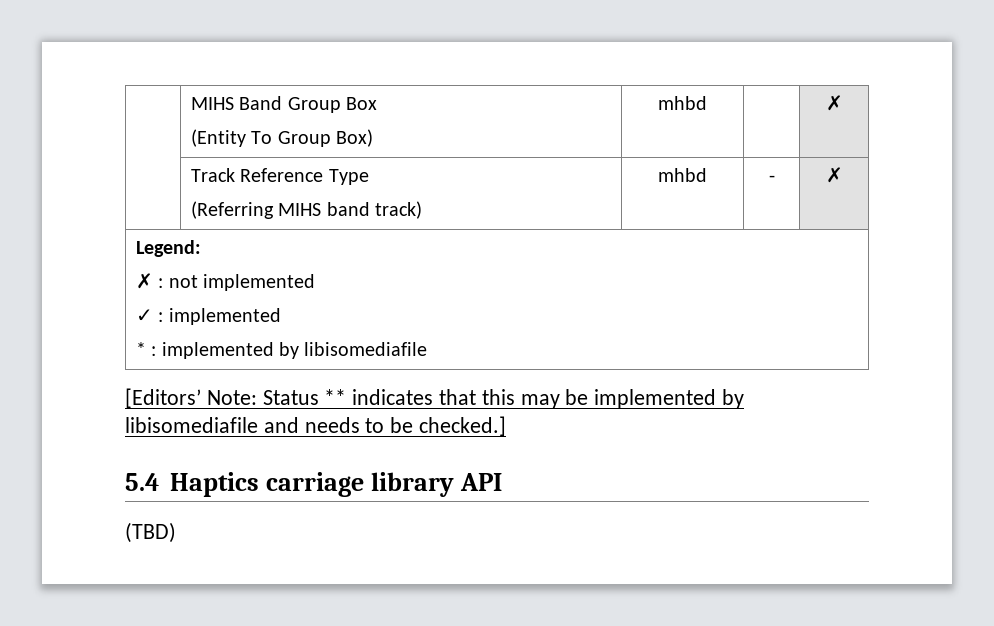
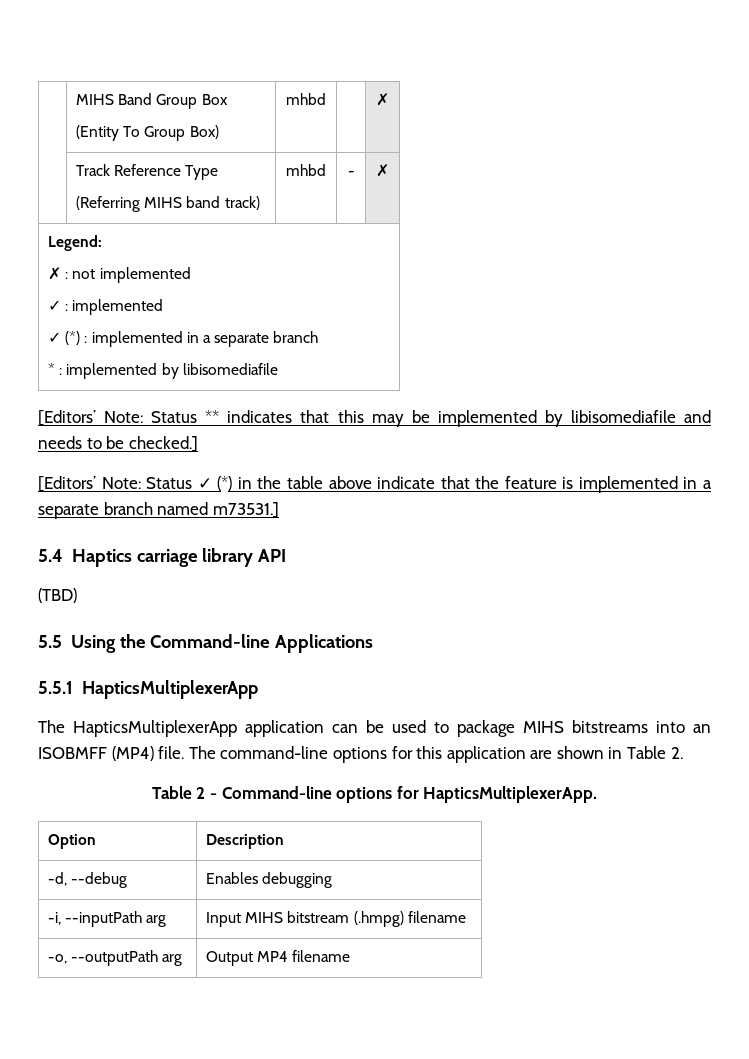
  Legend:
  ✗ : not implemented
  ✓ : implemented
+ ✓ (*) : implemented in a separate branch
+ [Editors’ Note: Status ✓ (*) in the table above indicate that the feature is implemented in a separate branch named m73531.]
+ 5.5 Using the Command-line Applications
+ 5.5.1 HapticsMultiplexerApp
+ The HapticsMultiplexerApp application can be used to package MIHS bitstreams into an ISOBMFF (MP4) file. The command-line options for this application are shown in Table 2.
+ Table 2 - Command-line options for HapticsMultiplexerApp.
+ Option | Description
+ -d, --debug | Enables debugging
+ -i, --inputPath arg | Input MIHS bitstream (.hmpg) filename
+ -o, --outputPath arg | Output MP4 filename

